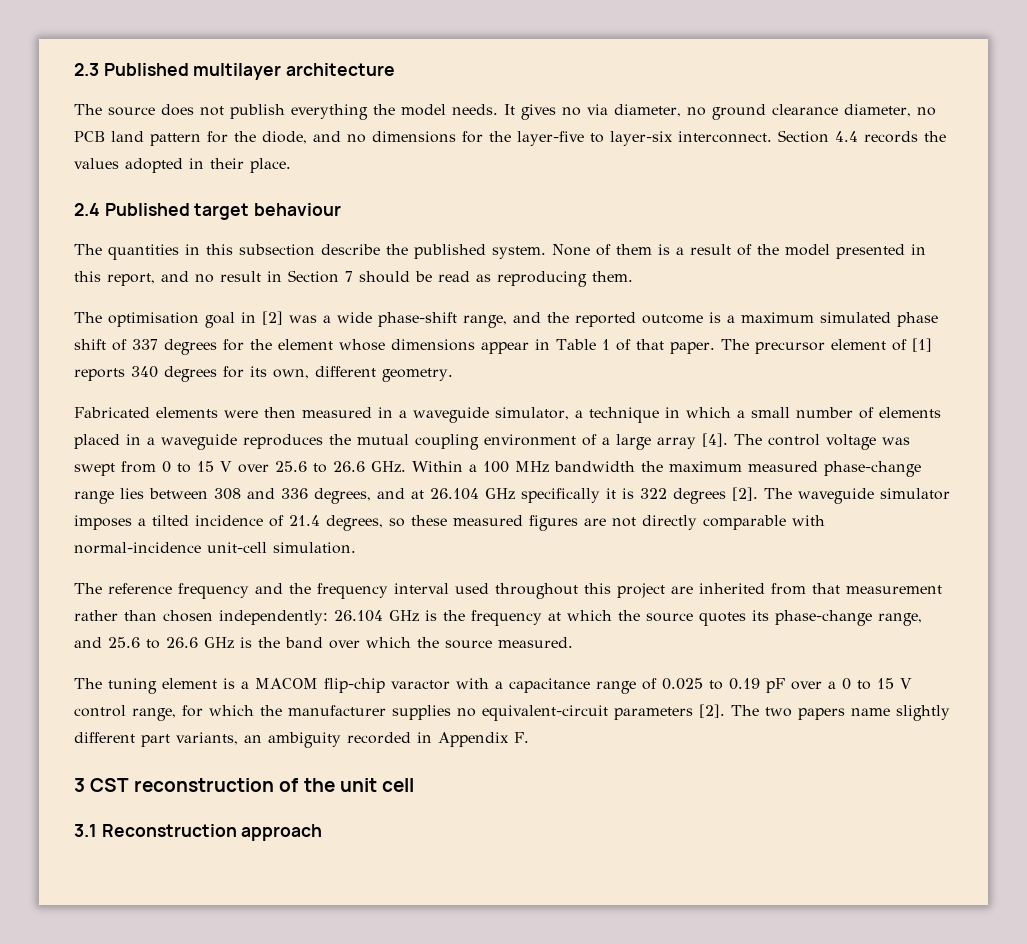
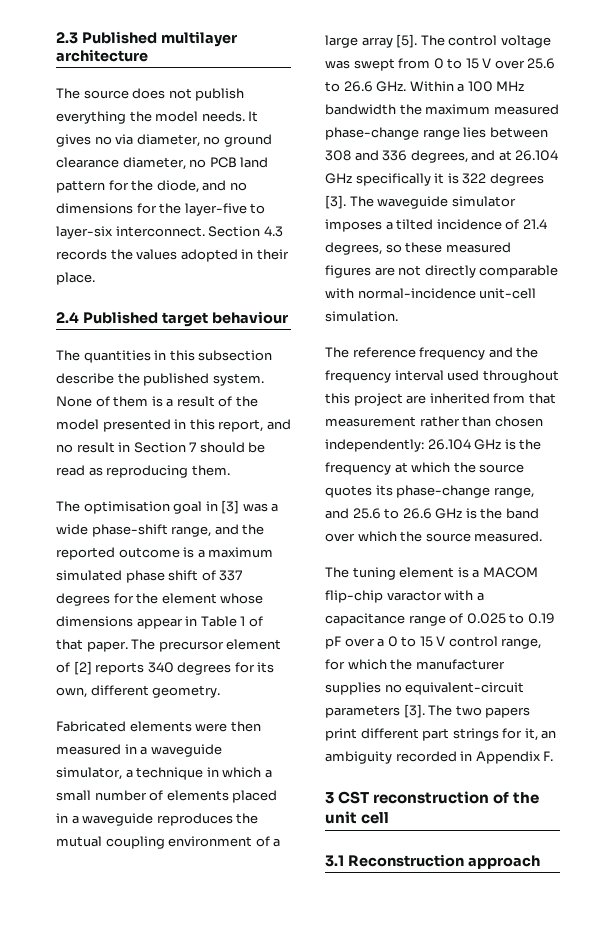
- Section 4.4 records the values adopted in their place.
+ Section 4.3 records the values adopted in their place.
- The optimisation goal in [2] was a wide phase-shift range, and the reported outcome is a maximum simulated phase shift of 337 degrees for the element whose dimensions appear in Table 1 of that paper.
+ The optimisation goal in [3] was a wide phase-shift range, and the reported outcome is a maximum simulated phase shift of 337 degrees for the element whose dimensions appear in Table 1 of that paper.
- The precursor element of [1] reports 340 degrees for its own, different geometry.
+ The precursor element of [2] reports 340 degrees for its own, different geometry.
- Fabricated elements were then measured in a waveguide simulator, a technique in which a small number of elements placed in a waveguide reproduces the mutual coupling environment of a large array [4].
+ Fabricated elements were then measured in a waveguide simulator, a technique in which a small number of elements placed in a waveguide reproduces the mutual coupling environment of a large array [5].
- The control voltage was swept from 0 to 15 V over 25.6 to 26.6 GHz. Within a 100 MHz bandwidth the maximum measured phase-change range lies between 308 and 336 degrees, and at 26.104 GHz specifically it is 322 degrees [2].
+ The control voltage was swept from 0 to 15 V over 25.6 to 26.6 GHz. Within a 100 MHz bandwidth the maximum measured phase-change range lies between 308 and 336 degrees, and at 26.104 GHz specifically it is 322 degrees [3].
- The tuning element is a MACOM flip-chip varactor with a capacitance range of 0.025 to 0.19 pF over a 0 to 15 V control range, for which the manufacturer supplies no equivalent-circuit parameters [2].
+ The tuning element is a MACOM flip-chip varactor with a capacitance range of 0.025 to 0.19 pF over a 0 to 15 V control range, for which the manufacturer supplies no equivalent-circuit parameters [3].
- The two papers name slightly different part variants, an ambiguity recorded in Appendix F.
+ The two papers print different part strings for it, an ambiguity recorded in Appendix F.

